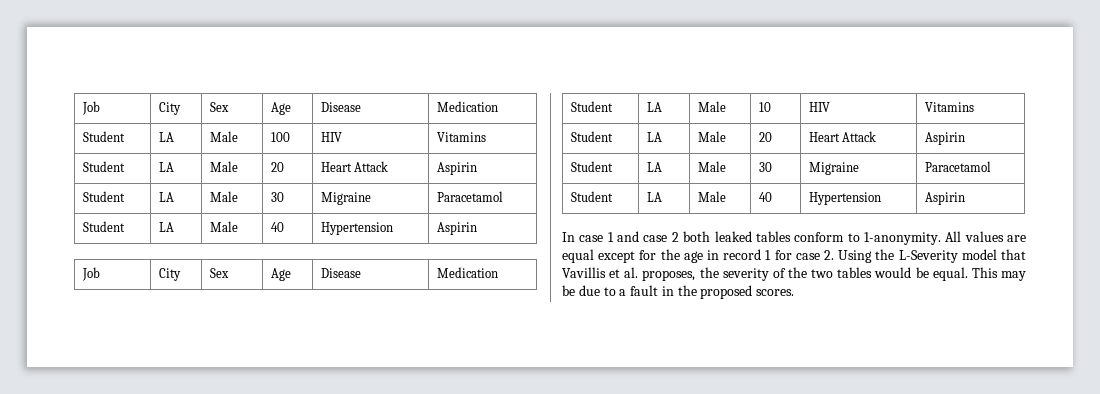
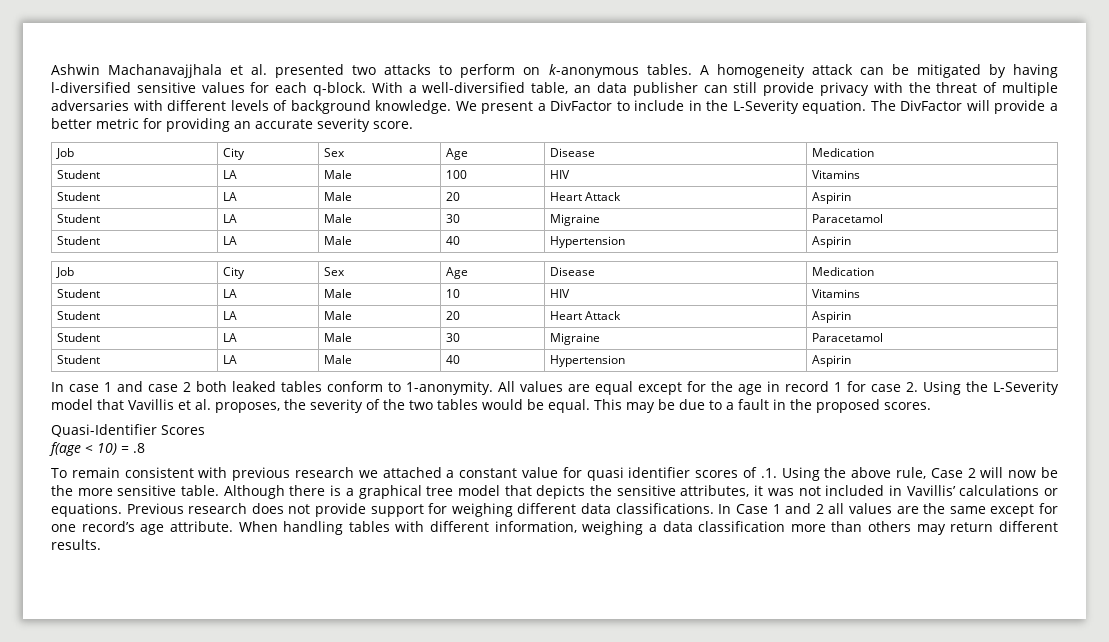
+ Ashwin Machanavajjhala et al. presented two attacks to perform on k-anonymous tables. A homogeneity attack can be mitigated by having l-diversified sensitive values for each q-block. With a well-diversified table, an data publisher can still provide privacy with the threat of multiple adversaries with different levels of background knowledge. We present a DivFactor to include in the L-Severity equation. The DivFactor will provide a better metric for providing an accurate severity score.
+ Quasi-Identifier Scores
+ f(age < 10) = .8
+ To remain consistent with previous research we attached a constant value for quasi identifier scores of .1. Using the above rule, Case 2 will now be the more sensitive table. Although there is a graphical tree model that depicts the sensitive attributes, it was not included in Vavillis’ calculations or equations. Previous research does not provide support for weighing different data classifications. In Case 1 and 2 all values are the same except for one record’s age attribute. When handling tables with different information, weighing a data classification more than others may return different results.

